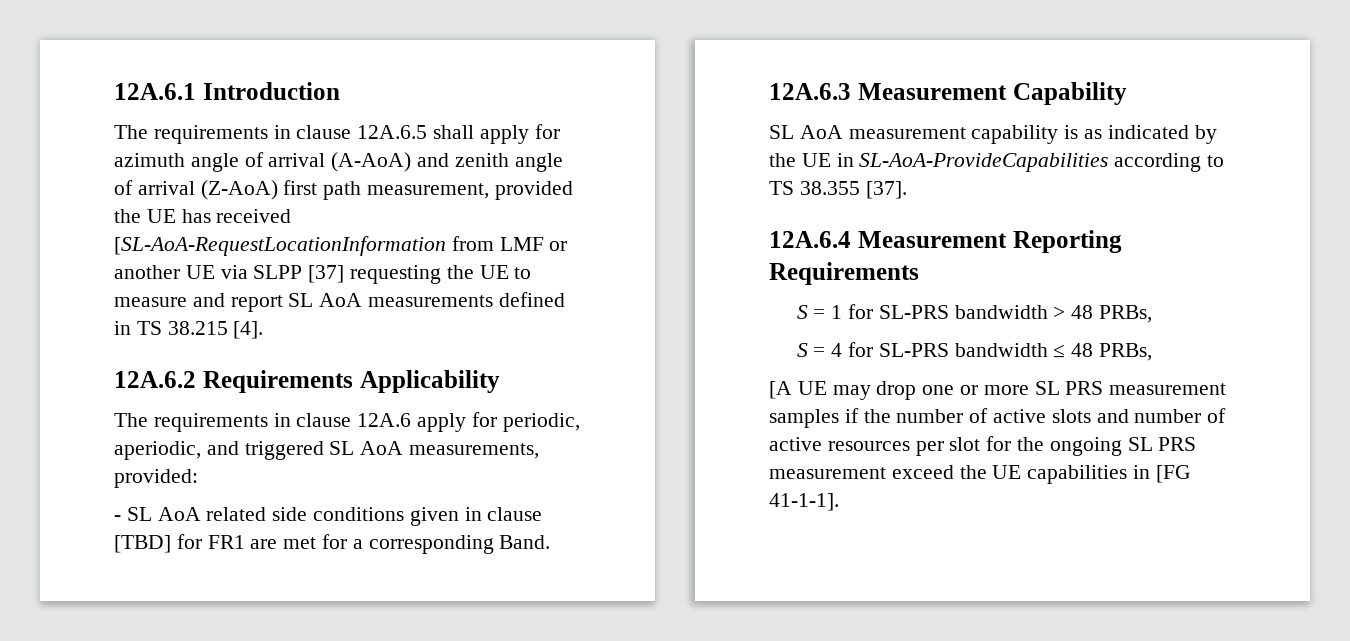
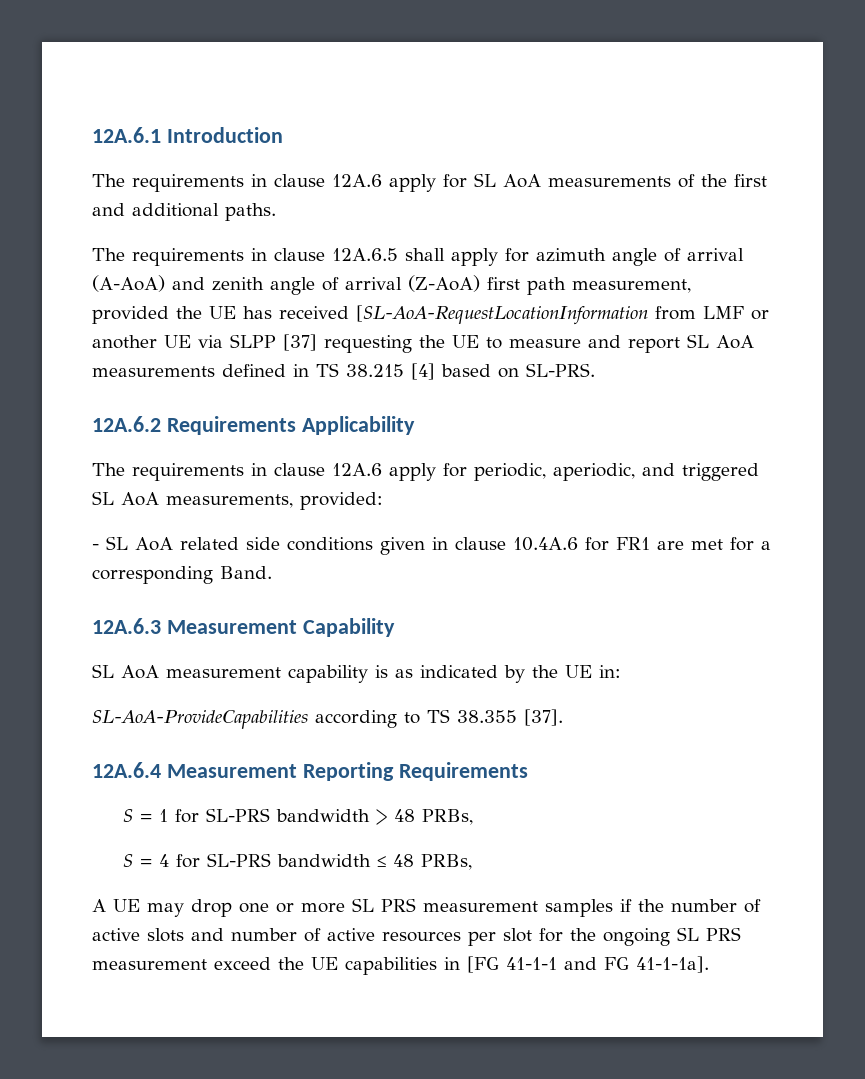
+ The requirements in clause 12A.6 apply for SL AoA measurements of the first and additional paths.
- The requirements in clause 12A.6.5 shall apply for azimuth angle of arrival (A-AoA) and zenith angle of arrival (Z-AoA) first path measurement, provided the UE has received [SL-AoA-RequestLocationInformation from LMF or another UE via SLPP [37] requesting the UE to measure and report SL AoA measurements defined in TS 38.215 [4].
+ The requirements in clause 12A.6.5 shall apply for azimuth angle of arrival (A-AoA) and zenith angle of arrival (Z-AoA) first path measurement, provided the UE has received [SL-AoA-RequestLocationInformation from LMF or another UE via SLPP [37] requesting the UE to measure and report SL AoA measurements defined in TS 38.215 [4] based on SL-PRS.
- - SL AoA related side conditions given in clause [TBD] for FR1 are met for a corresponding Band.
+ - SL AoA related side conditions given in clause 10.4A.6 for FR1 are met for a corresponding Band.
- SL AoA measurement capability is as indicated by the UE in SL-AoA-ProvideCapabilities according to TS 38.355 [37].
+ SL AoA measurement capability is as indicated by the UE in:
+ SL-AoA-ProvideCapabilities according to TS 38.355 [37].
- [A UE may drop one or more SL PRS measurement samples if the number of active slots and number of active resources per slot for the ongoing SL PRS measurement exceed the UE capabilities in [FG 41-1-1].
+ A UE may drop one or more SL PRS measurement samples if the number of active slots and number of active resources per slot for the ongoing SL PRS measurement exceed the UE capabilities in [FG 41-1-1 and FG 41-1-1a].

